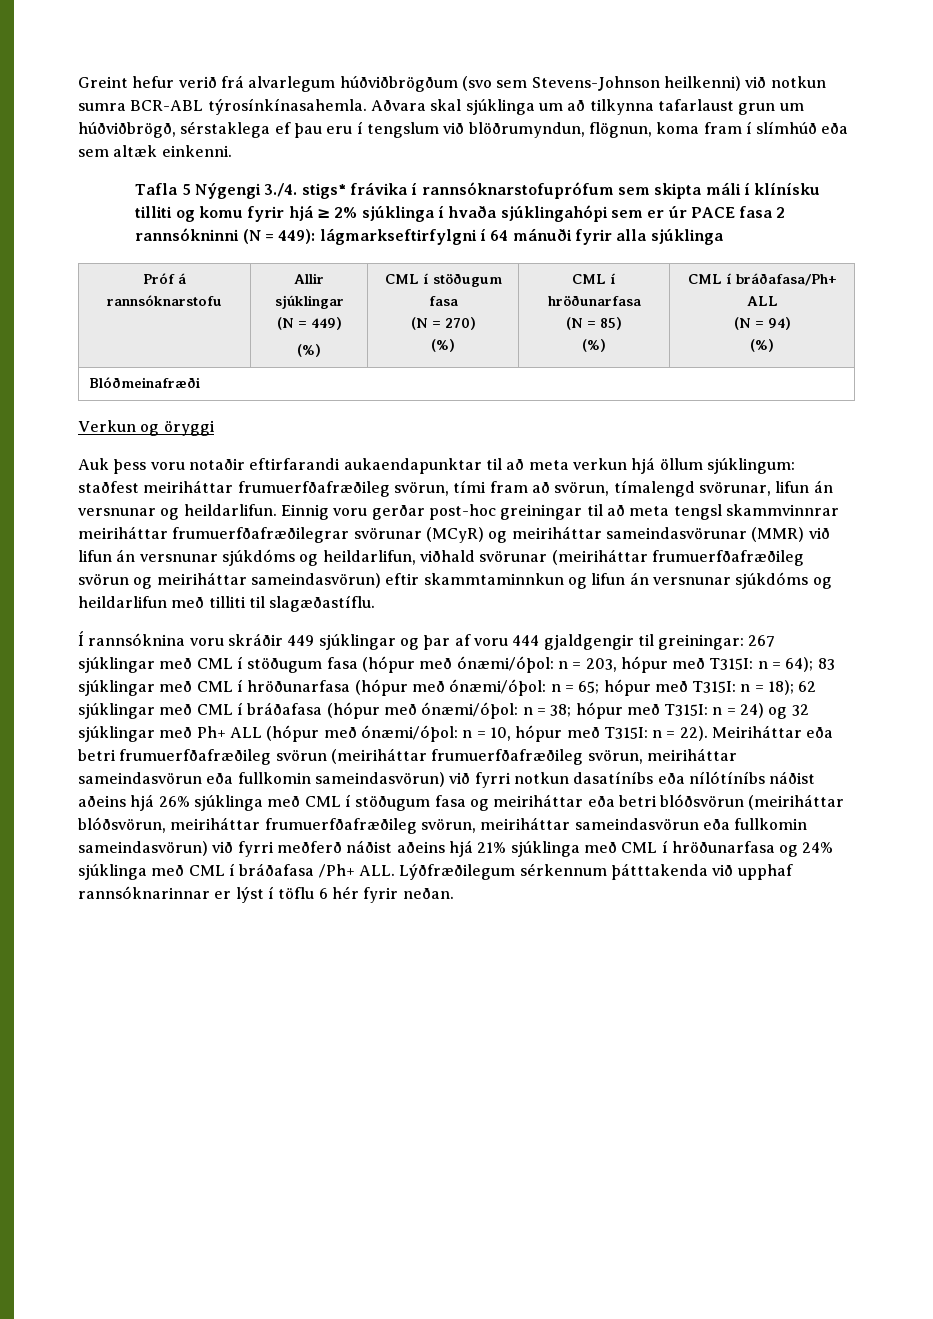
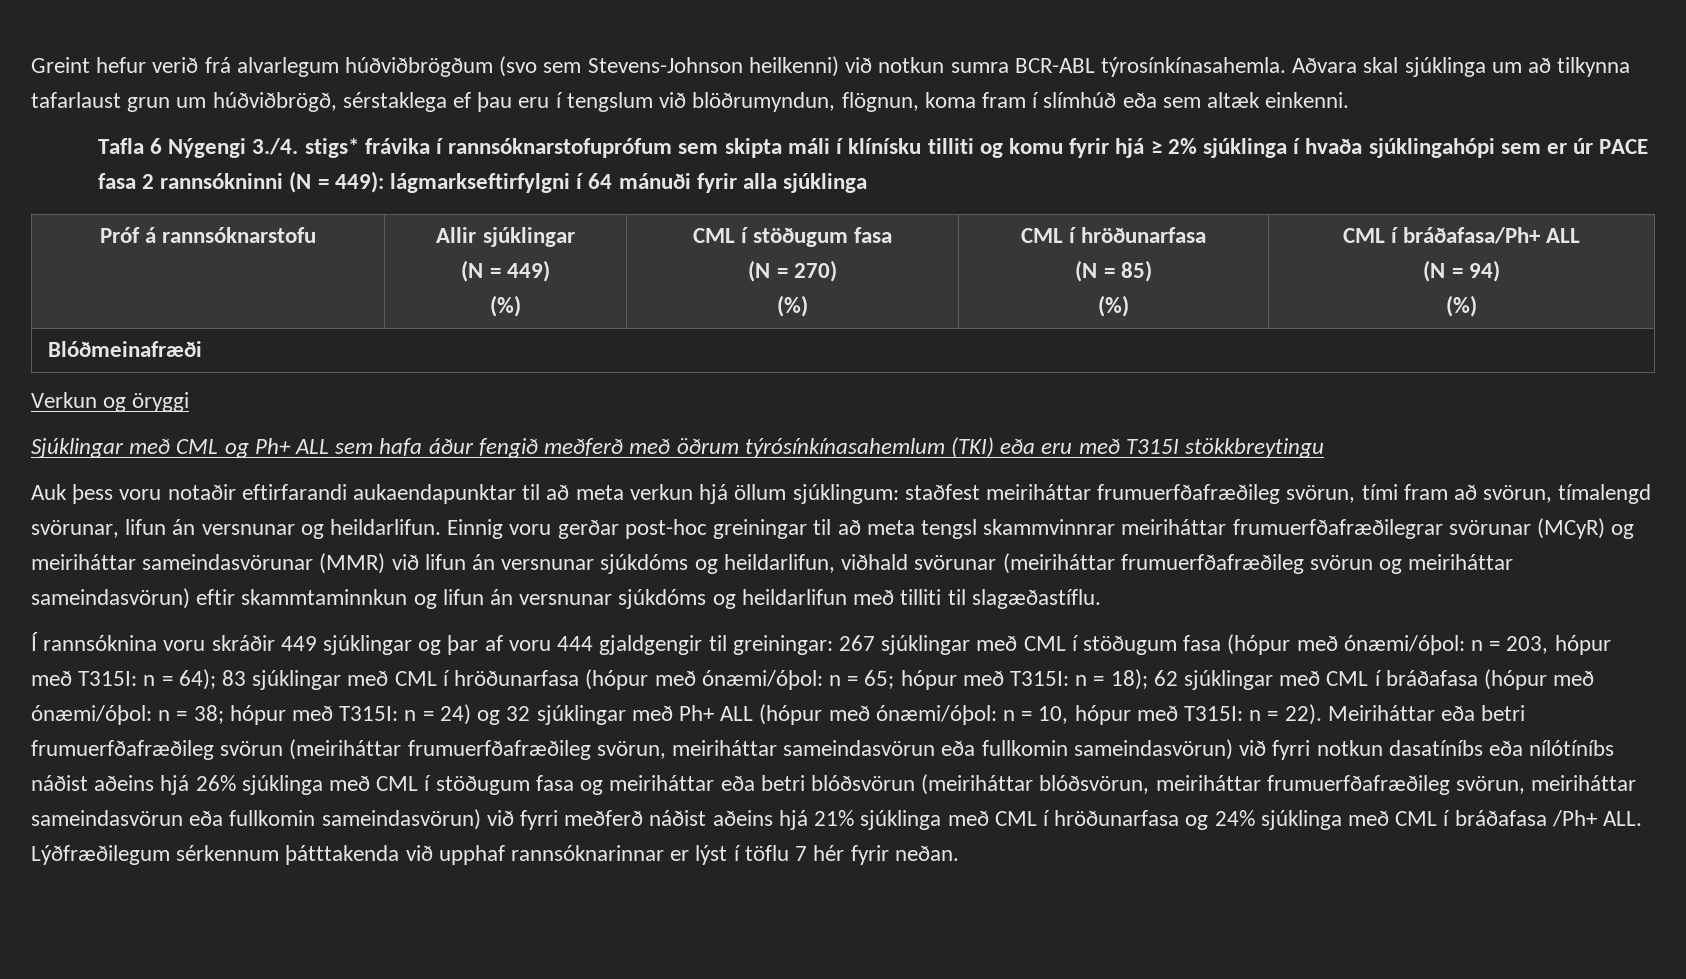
- Tafla 5 Nýgengi 3./4. stigs* frávika í rannsóknarstofuprófum sem skipta máli í klínísku tilliti og komu fyrir hjá ≥ 2% sjúklinga í hvaða sjúklingahópi sem er úr PACE fasa 2 rannsókninni (N = 449): lágmarkseftirfylgni í 64 mánuði fyrir alla sjúklinga
+ Tafla 6 Nýgengi 3./4. stigs* frávika í rannsóknarstofuprófum sem skipta máli í klínísku tilliti og komu fyrir hjá ≥ 2% sjúklinga í hvaða sjúklingahópi sem er úr PACE fasa 2 rannsókninni (N = 449): lágmarkseftirfylgni í 64 mánuði fyrir alla sjúklinga
+ Sjúklingar með CML og Ph+ ALL sem hafa áður fengið meðferð með öðrum týrósínkínasahemlum (TKI) eða eru með T315I stökkbreytingu
- Meiriháttar eða betri frumuerfðafræðileg svörun (meiriháttar frumuerfðafræðileg svörun, meiriháttar sameindasvörun eða fullkomin sameindasvörun) við fyrri notkun dasatíníbs eða nílótíníbs náðist aðeins hjá 26% sjúklinga með CML í stöðugum fasa og meiriháttar eða betri blóðsvörun (meiriháttar blóðsvörun, meiriháttar frumuerfðafræðileg svörun, meiriháttar sameindasvörun eða fullkomin sameindasvörun) við fyrri meðferð náðist aðeins hjá 21% sjúklinga með CML í hröðunarfasa og 24% sjúklinga með CML í bráðafasa /Ph+ ALL. Lýðfræðilegum sérkennum þátttakenda við upphaf rannsóknarinnar er lýst í töflu 6 hér fyrir neðan.
+ Meiriháttar eða betri frumuerfðafræðileg svörun (meiriháttar frumuerfðafræðileg svörun, meiriháttar sameindasvörun eða fullkomin sameindasvörun) við fyrri notkun dasatíníbs eða nílótíníbs náðist aðeins hjá 26% sjúklinga með CML í stöðugum fasa og meiriháttar eða betri blóðsvörun (meiriháttar blóðsvörun, meiriháttar frumuerfðafræðileg svörun, meiriháttar sameindasvörun eða fullkomin sameindasvörun) við fyrri meðferð náðist aðeins hjá 21% sjúklinga með CML í hröðunarfasa og 24% sjúklinga með CML í bráðafasa /Ph+ ALL. Lýðfræðilegum sérkennum þátttakenda við upphaf rannsóknarinnar er lýst í töflu 7 hér fyrir neðan.

